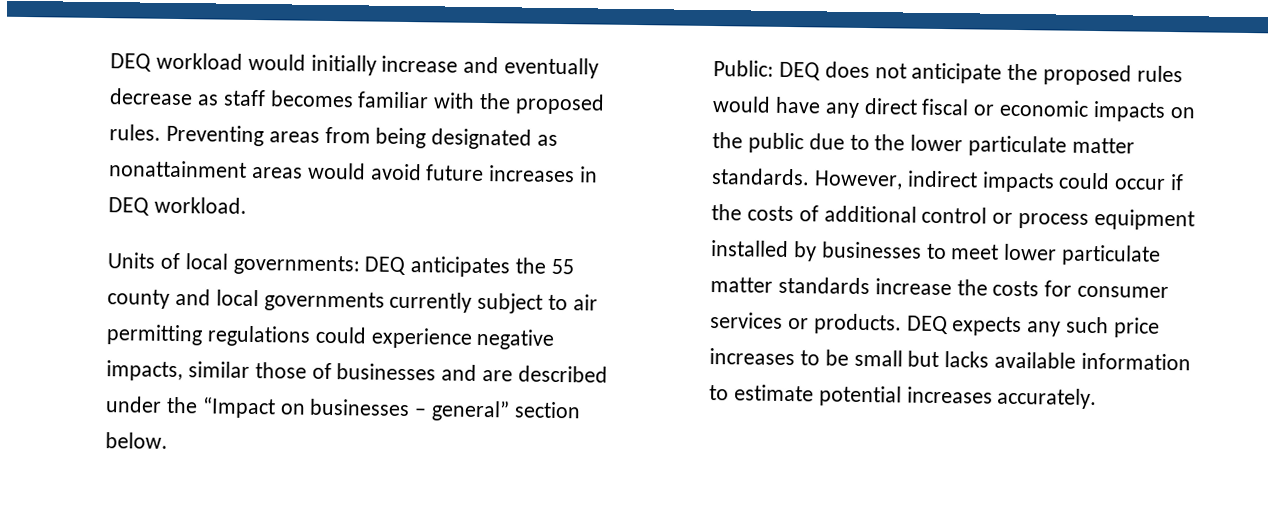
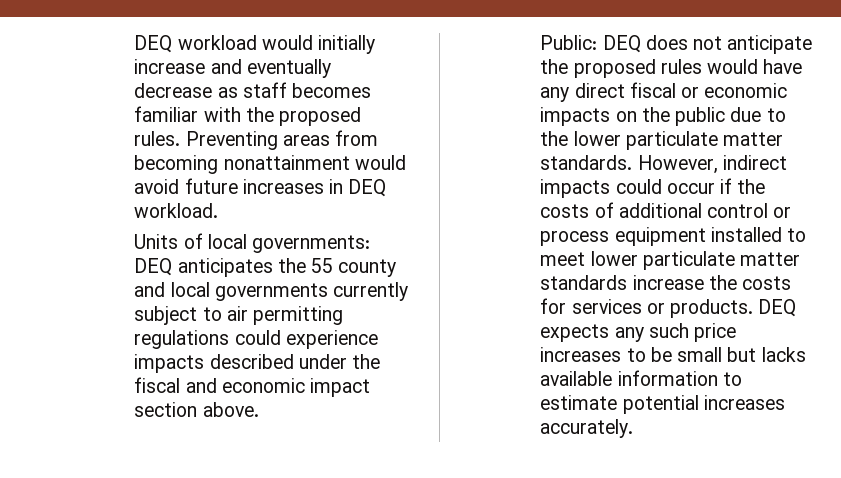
- Preventing areas from being designated as nonattainment areas would avoid future increases in DEQ workload.
+ Preventing areas from becoming nonattainment would avoid future increases in DEQ workload.
- Units of local governments: DEQ anticipates the 55 county and local governments currently subject to air permitting regulations could experience negative impacts, similar those of businesses and are described under the “Impact on businesses – general” section below.
+ Units of local governments: DEQ anticipates the 55 county and local governments currently subject to air permitting regulations could experience impacts described under the fiscal and economic impact section above.
- However, indirect impacts could occur if the costs of additional control or process equipment installed by businesses to meet lower particulate matter standards increase the costs for consumer services or products.
+ However, indirect impacts could occur if the costs of additional control or process equipment installed to meet lower particulate matter standards increase the costs for services or products.

